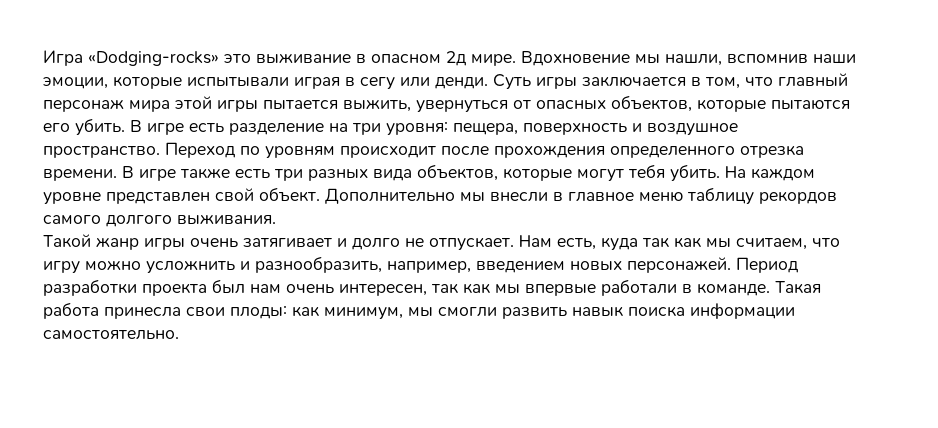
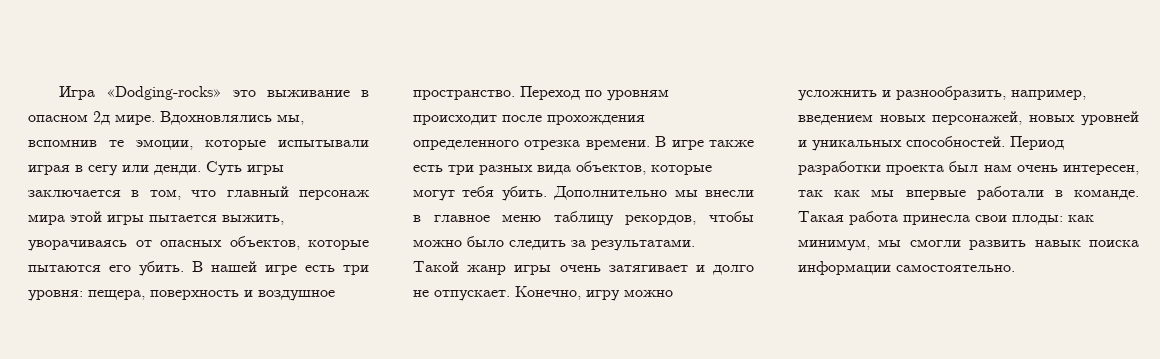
- Вдохновение мы нашли, вспомнив наши эмоции, которые испытывали играя в сегу или денди.
+ Вдохновлялись мы, вспомнив те эмоции, которые испытывали играя в сегу или денди.
- Суть игры заключается в том, что главный персонаж мира этой игры пытается выжить, увернуться от опасных объектов, которые пытаются его убить.
+ Суть игры заключается в том, что главный персонаж мира этой игры пытается выжить, уворачиваясь от опасных объектов, которые пытаются его убить.
- В игре есть разделение на три уровня: пещера, поверхность и воздушное пространство.
+ В нашей игре есть три уровня: пещера, поверхность и воздушное пространство.
- На каждом уровне представлен свой объект.
- Дополнительно мы внесли в главное меню таблицу рекордов самого долгого выживания.
+ Дополнительно мы внесли в главное меню таблицу рекордов, чтобы можно было следить за результатами.
- Нам есть, куда так как мы считаем, что игру можно усложнить и разнообразить, например, введением новых персонажей.
+ Конечно, игру можно усложнить и разнообразить, например, введением новых персонажей, новых уровней и уникальных способностей.

